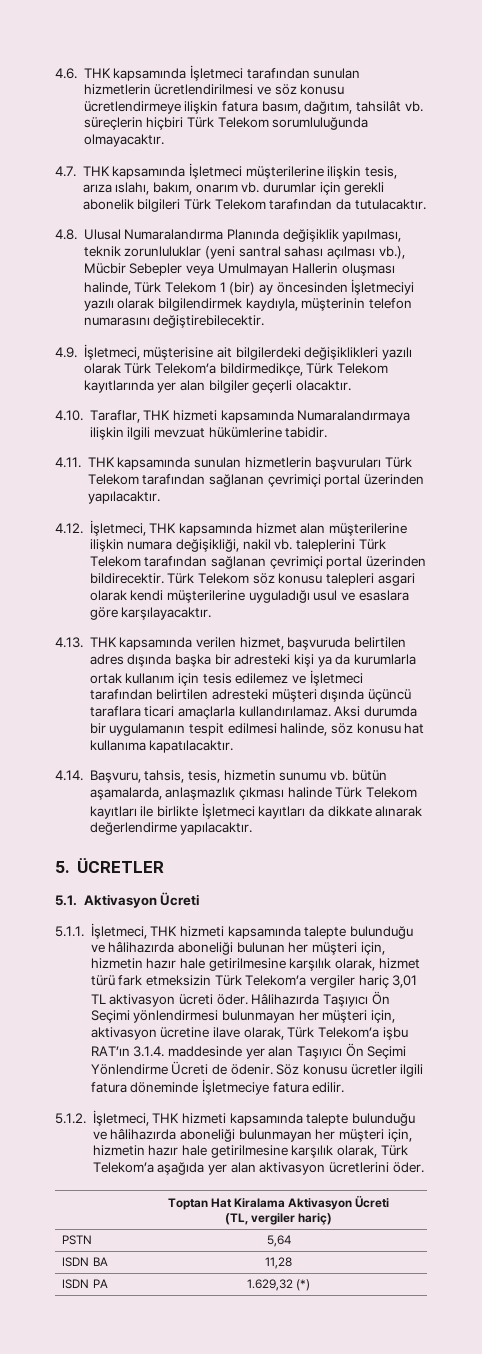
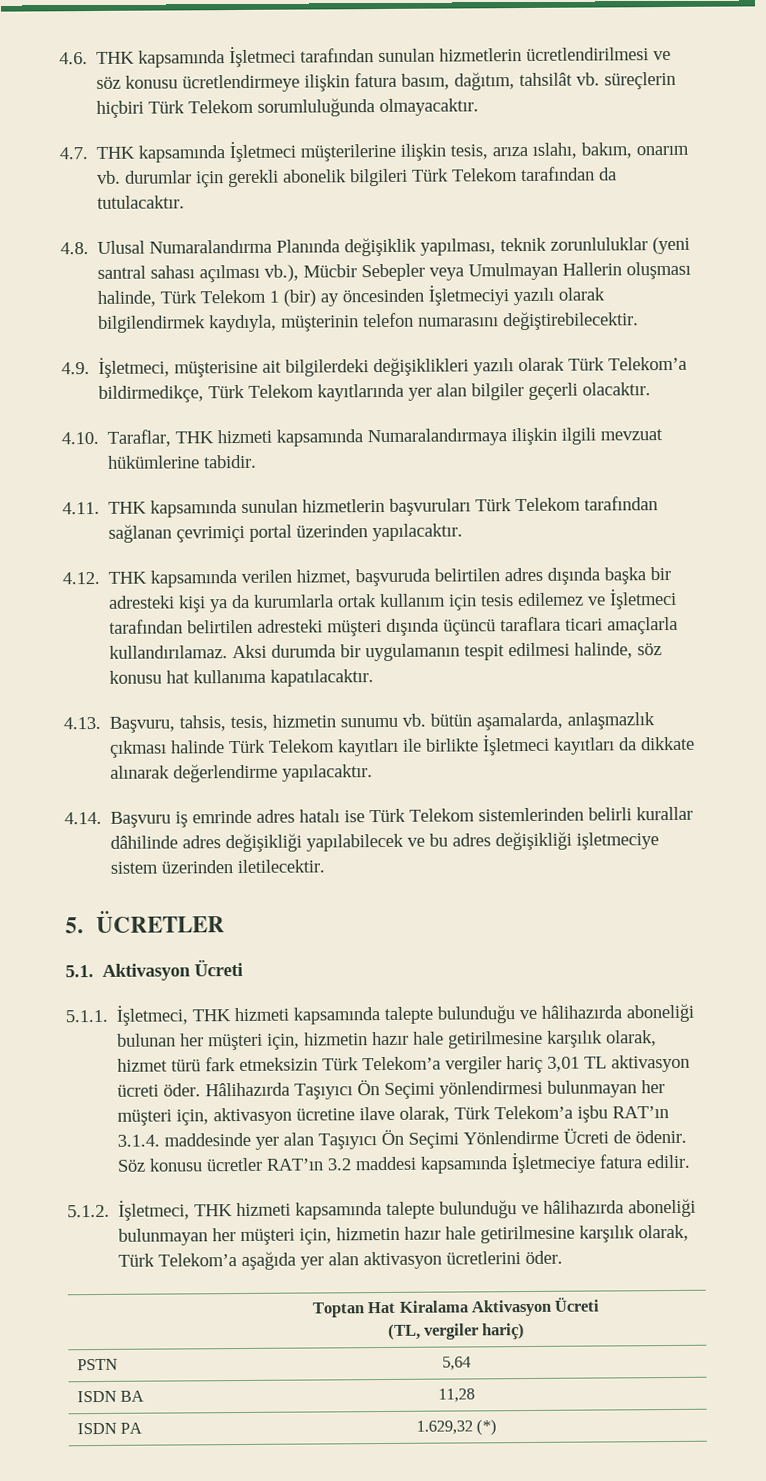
- 4.12. İşletmeci, THK kapsamında hizmet alan müşterilerine ilişkin numara değişikliği, nakil vb. taleplerini Türk Telekom tarafından sağlanan çevrimiçi portal üzerinden bildirecektir. Türk Telekom söz konusu talepleri asgari olarak kendi müşterilerine uyguladığı usul ve esaslara göre karşılayacaktır.
- 4.13. THK kapsamında verilen hizmet, başvuruda belirtilen adres dışında başka bir adresteki kişi ya da kurumlarla ortak kullanım için tesis edilemez ve İşletmeci tarafından belirtilen adresteki müşteri dışında üçüncü taraflara ticari amaçlarla kullandırılamaz.
+ 4.12. THK kapsamında verilen hizmet, başvuruda belirtilen adres dışında başka bir adresteki kişi ya da kurumlarla ortak kullanım için tesis edilemez ve İşletmeci tarafından belirtilen adresteki müşteri dışında üçüncü taraflara ticari amaçlarla kullandırılamaz.
- 4.14. Başvuru, tahsis, tesis, hizmetin sunumu vb. bütün aşamalarda, anlaşmazlık çıkması halinde Türk Telekom kayıtları ile birlikte İşletmeci kayıtları da dikkate alınarak değerlendirme yapılacaktır.
+ 4.13. Başvuru, tahsis, tesis, hizmetin sunumu vb. bütün aşamalarda, anlaşmazlık çıkması halinde Türk Telekom kayıtları ile birlikte İşletmeci kayıtları da dikkate alınarak değerlendirme yapılacaktır.
+ 4.14. Başvuru iş emrinde adres hatalı ise Türk Telekom sistemlerinden belirli kurallar dâhilinde adres değişikliği yapılabilecek ve bu adres değişikliği işletmeciye sistem üzerinden iletilecektir.
- Söz konusu ücretler ilgili fatura döneminde İşletmeciye fatura edilir.
+ Söz konusu ücretler RAT’ın 3.2 maddesi kapsamında İşletmeciye fatura edilir.

